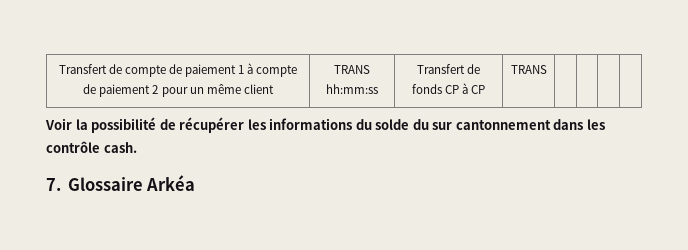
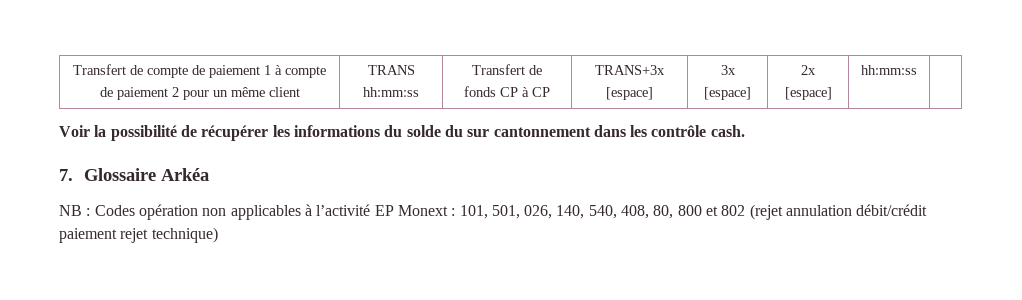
- Transfert de compte de paiement 1 à compte de paiement 2 pour un même client | TRANS hh:mm:ss | Transfert de fonds CP à CP | TRANS | | | |
+ Transfert de compte de paiement 1 à compte de paiement 2 pour un même client | TRANS hh:mm:ss | Transfert de fonds CP à CP | TRANS+3x [espace] | 3x [espace] | 2x [espace] | hh:mm:ss |
+ NB : Codes opération non applicables à l’activité EP Monext : 101, 501, 026, 140, 540, 408, 80, 800 et 802 (rejet annulation débit/crédit paiement rejet technique)

